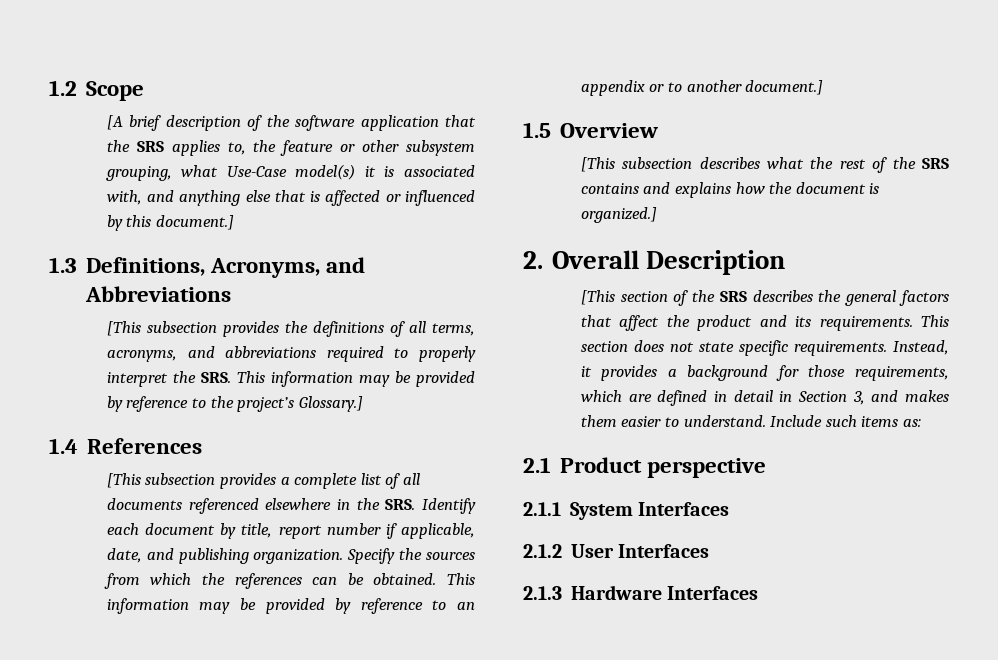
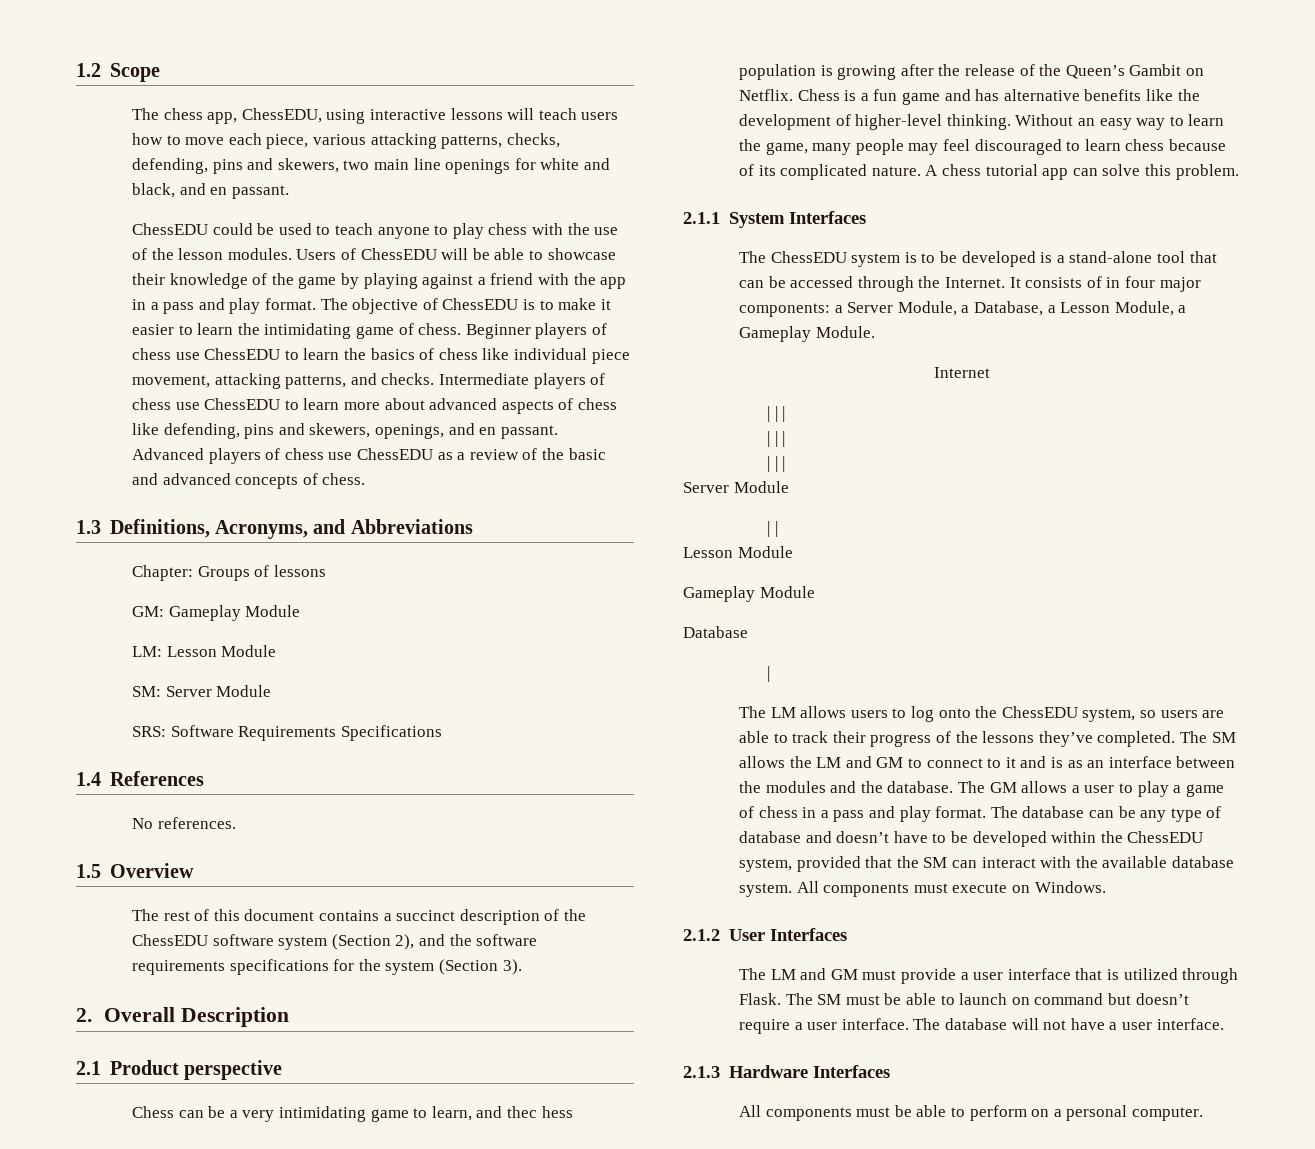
- [A brief description of the software application that the SRS applies to, the feature or other subsystem grouping, what Use-Case model(s) it is associated with, and anything else that is affected or influenced by this document.]
+ The chess app, ChessEDU, using interactive lessons will teach users how to move each piece, various attacking patterns, checks, defending, pins and skewers, two main line openings for white and black, and en passant.
+ ChessEDU could be used to teach anyone to play chess with the use of the lesson modules. Users of ChessEDU will be able to showcase their knowledge of the game by playing against a friend with the app in a pass and play format. The objective of ChessEDU is to make it easier to learn the intimidating game of chess. Beginner players of chess use ChessEDU to learn the basics of chess like individual piece movement, attacking patterns, and checks. Intermediate players of chess use ChessEDU to learn more about advanced aspects of chess like defending, pins and skewers, openings, and en passant. Advanced players of chess use ChessEDU as a review of the basic and advanced concepts of chess.
- [This subsection provides the definitions of all terms, acronyms, and abbreviations required to properly interpret the SRS. This information may be provided by reference to the project’s Glossary.]
+ Chapter: Groups of lessons
+ GM: Gameplay Module
+ LM: Lesson Module
+ SM: Server Module
+ SRS: Software Requirements Specifications
  1.4 References
- [This subsection provides a complete list of all documents referenced elsewhere in the SRS. Identify each document by title, report number if applicable, date, and publishing organization. Specify the sources from which the references can be obtained. This information may be provided by reference to an appendix or to another document.]
+ No references.
  1.5 Overview
- [This subsection describes what the rest of the SRS contains and explains how the document is organized.]
+ The rest of this document contains a succinct description of the ChessEDU software system (Section 2), and the software requirements specifications for the system (Section 3).
  2. Overall Description
- [This section of the SRS describes the general factors that affect the product and its requirements. This section does not state specific requirements. Instead, it provides a background for those requirements, which are defined in detail in Section 3, and makes them easier to understand. Include such items as:
  2.1 Product perspective
+ Chess can be a very intimidating game to learn, and thec hess population is growing after the release of the Queen’s Gambit on Netflix. Chess is a fun game and has alternative benefits like the development of higher-level thinking. Without an easy way to learn the game, many people may feel discouraged to learn chess because of its complicated nature. A chess tutorial app can solve this problem.
  2.1.1 System Interfaces
+ The ChessEDU system is to be developed is a stand-alone tool that can be accessed through the Internet. It consists of in four major components: a Server Module, a Database, a Lesson Module, a Gameplay Module.
+ Internet
+ | | |
+ | | |
+ | | |
+ Server Module
+ | |
+ Lesson Module
+ Gameplay Module
+ Database
+ |
+ The LM allows users to log onto the ChessEDU system, so users are able to track their progress of the lessons they’ve completed. The SM allows the LM and GM to connect to it and is as an interface between the modules and the database. The GM allows a user to play a game of chess in a pass and play format. The database can be any type of database and doesn’t have to be developed within the ChessEDU system, provided that the SM can interact with the available database system. All components must execute on Windows.
  2.1.2 User Interfaces
+ The LM and GM must provide a user interface that is utilized through Flask. The SM must be able to launch on command but doesn’t require a user interface. The database will not have a user interface.
  2.1.3 Hardware Interfaces
+ All components must be able to perform on a personal computer.

